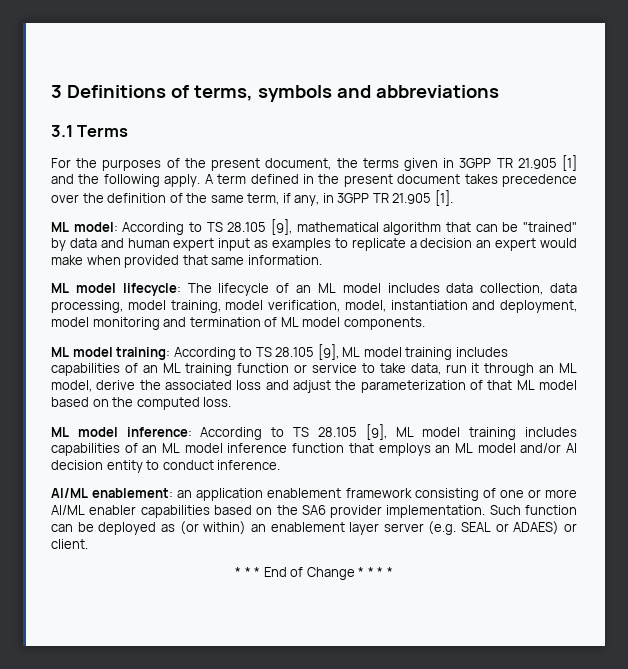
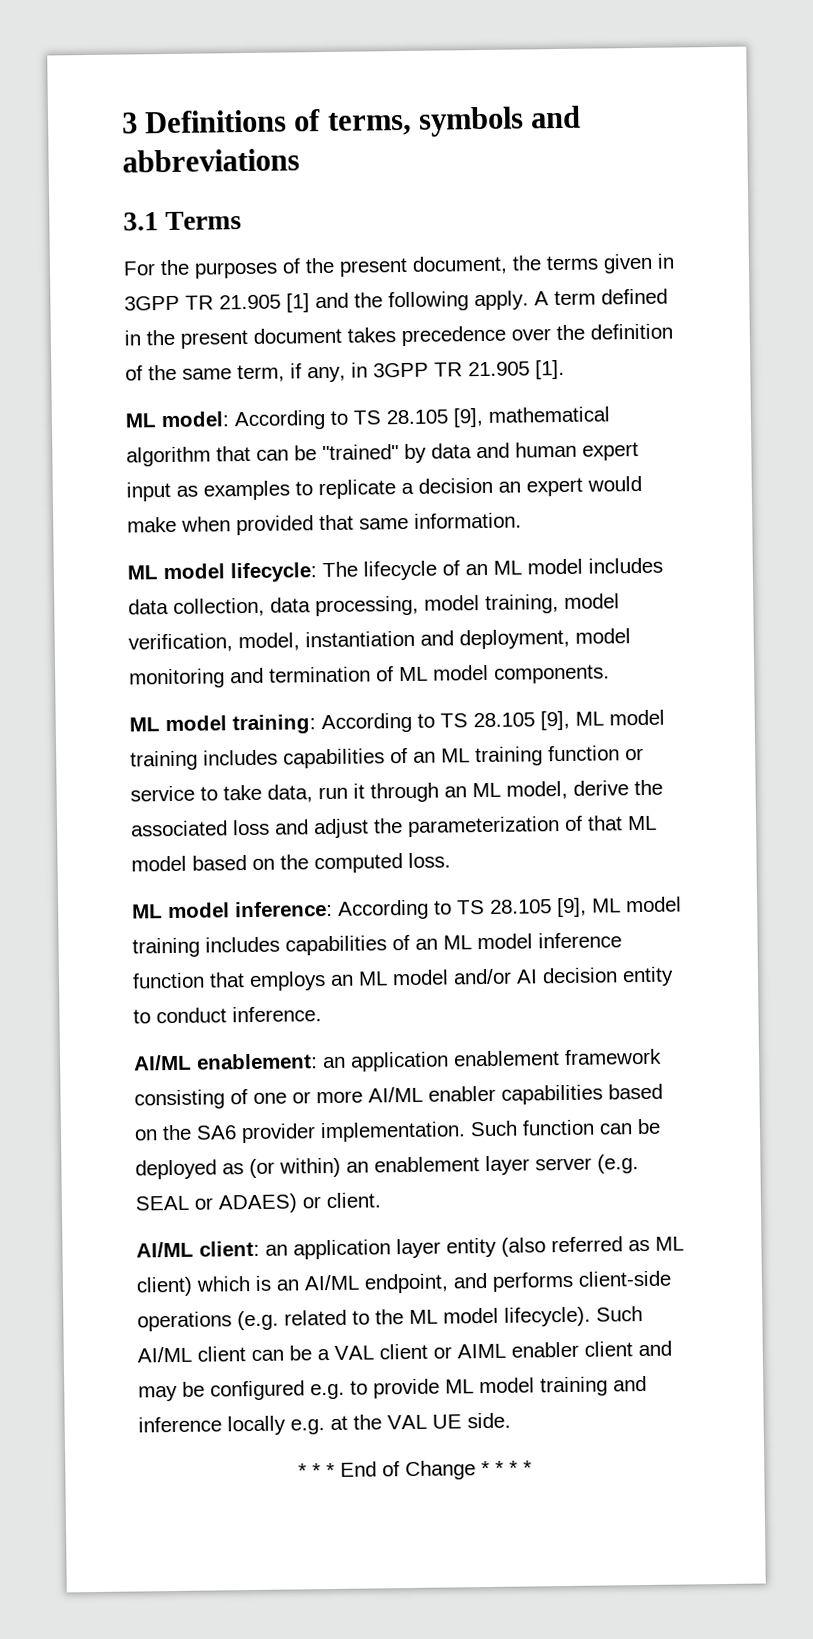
+ AI/ML client: an application layer entity (also referred as ML client) which is an AI/ML endpoint, and performs client-side operations (e.g. related to the ML model lifecycle). Such AI/ML client can be a VAL client or AIML enabler client and may be configured e.g. to provide ML model training and inference locally e.g. at the VAL UE side.

